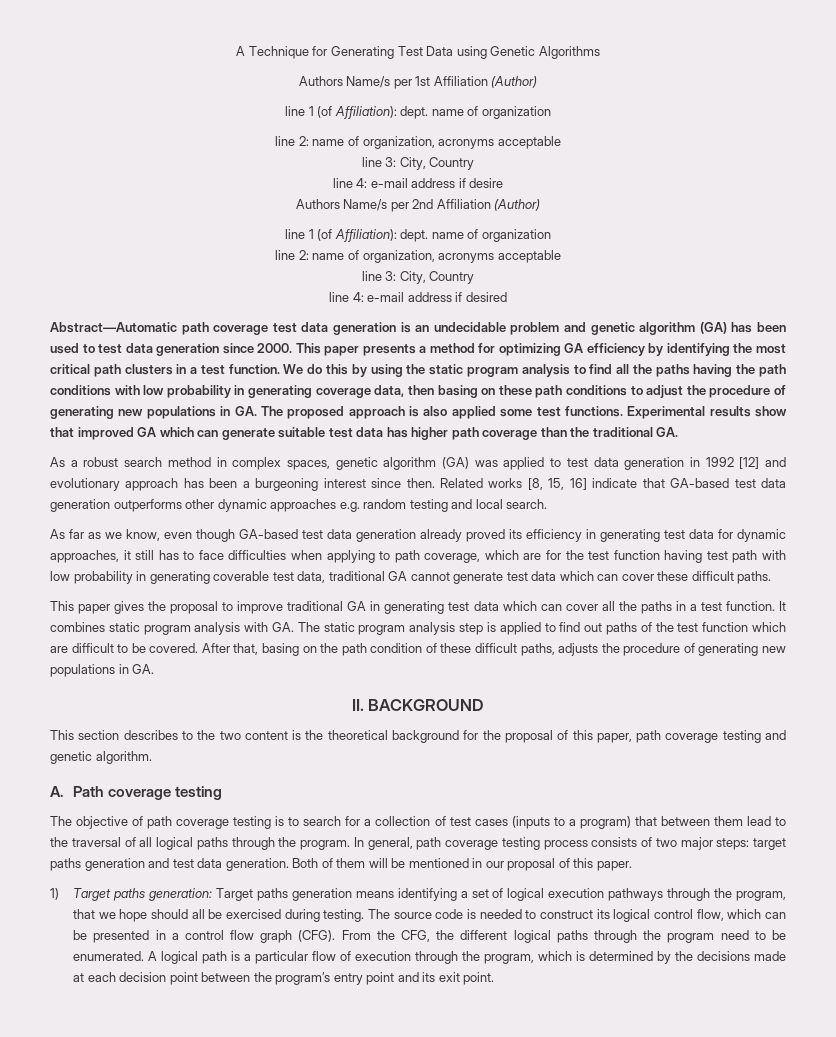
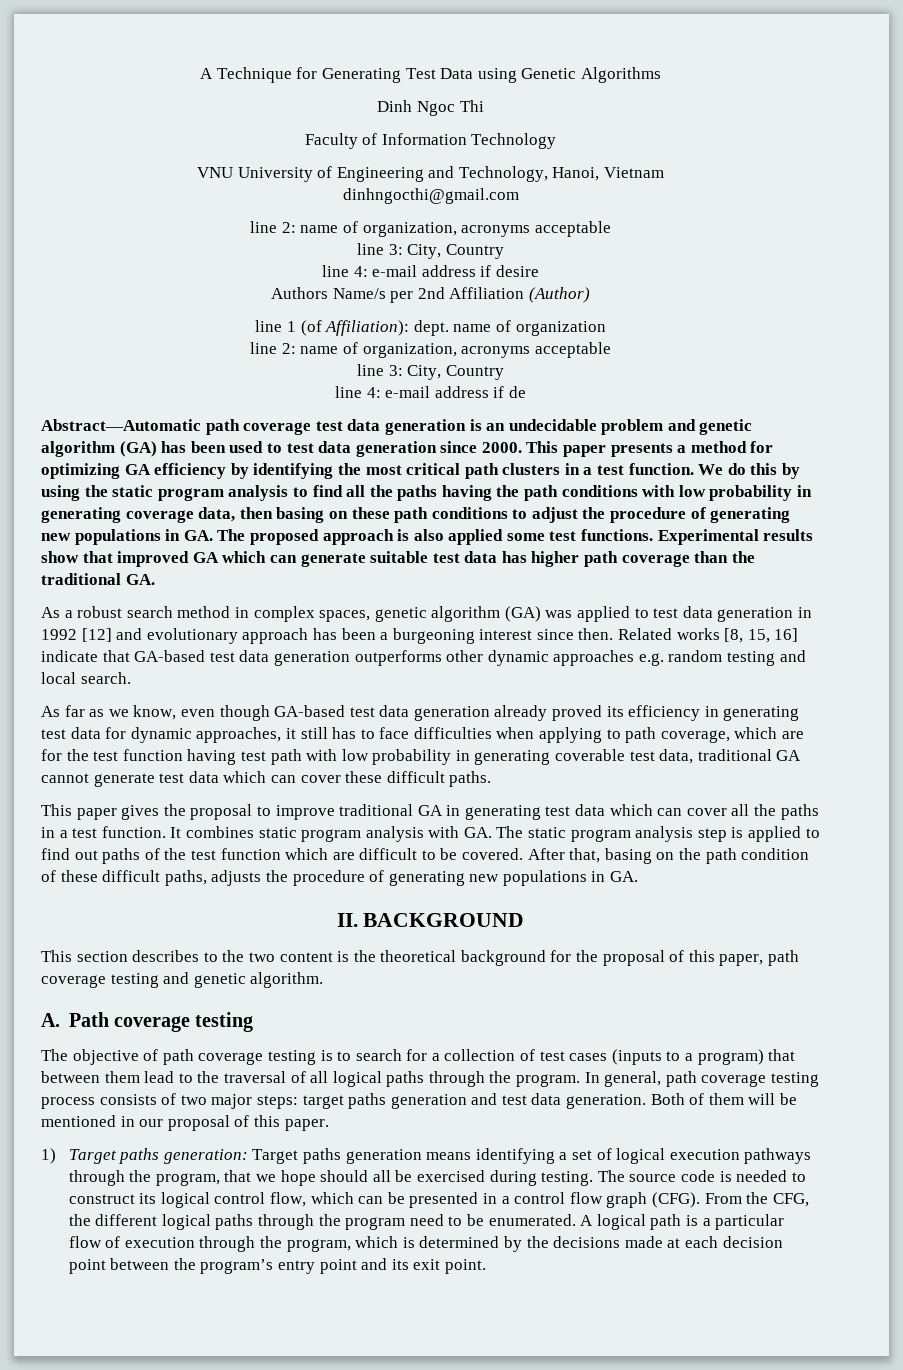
- Authors Name/s per 1st Affiliation (Author)
- line 1 (of Affiliation): dept. name of organization
+ Dinh Ngoc Thi
+ Faculty of Information Technology
+ VNU University of Engineering and Technology, Hanoi, Vietnam
+ dinhngocthi@gmail.com
- line 4: e-mail address if desired
+ line 4: e-mail address if de

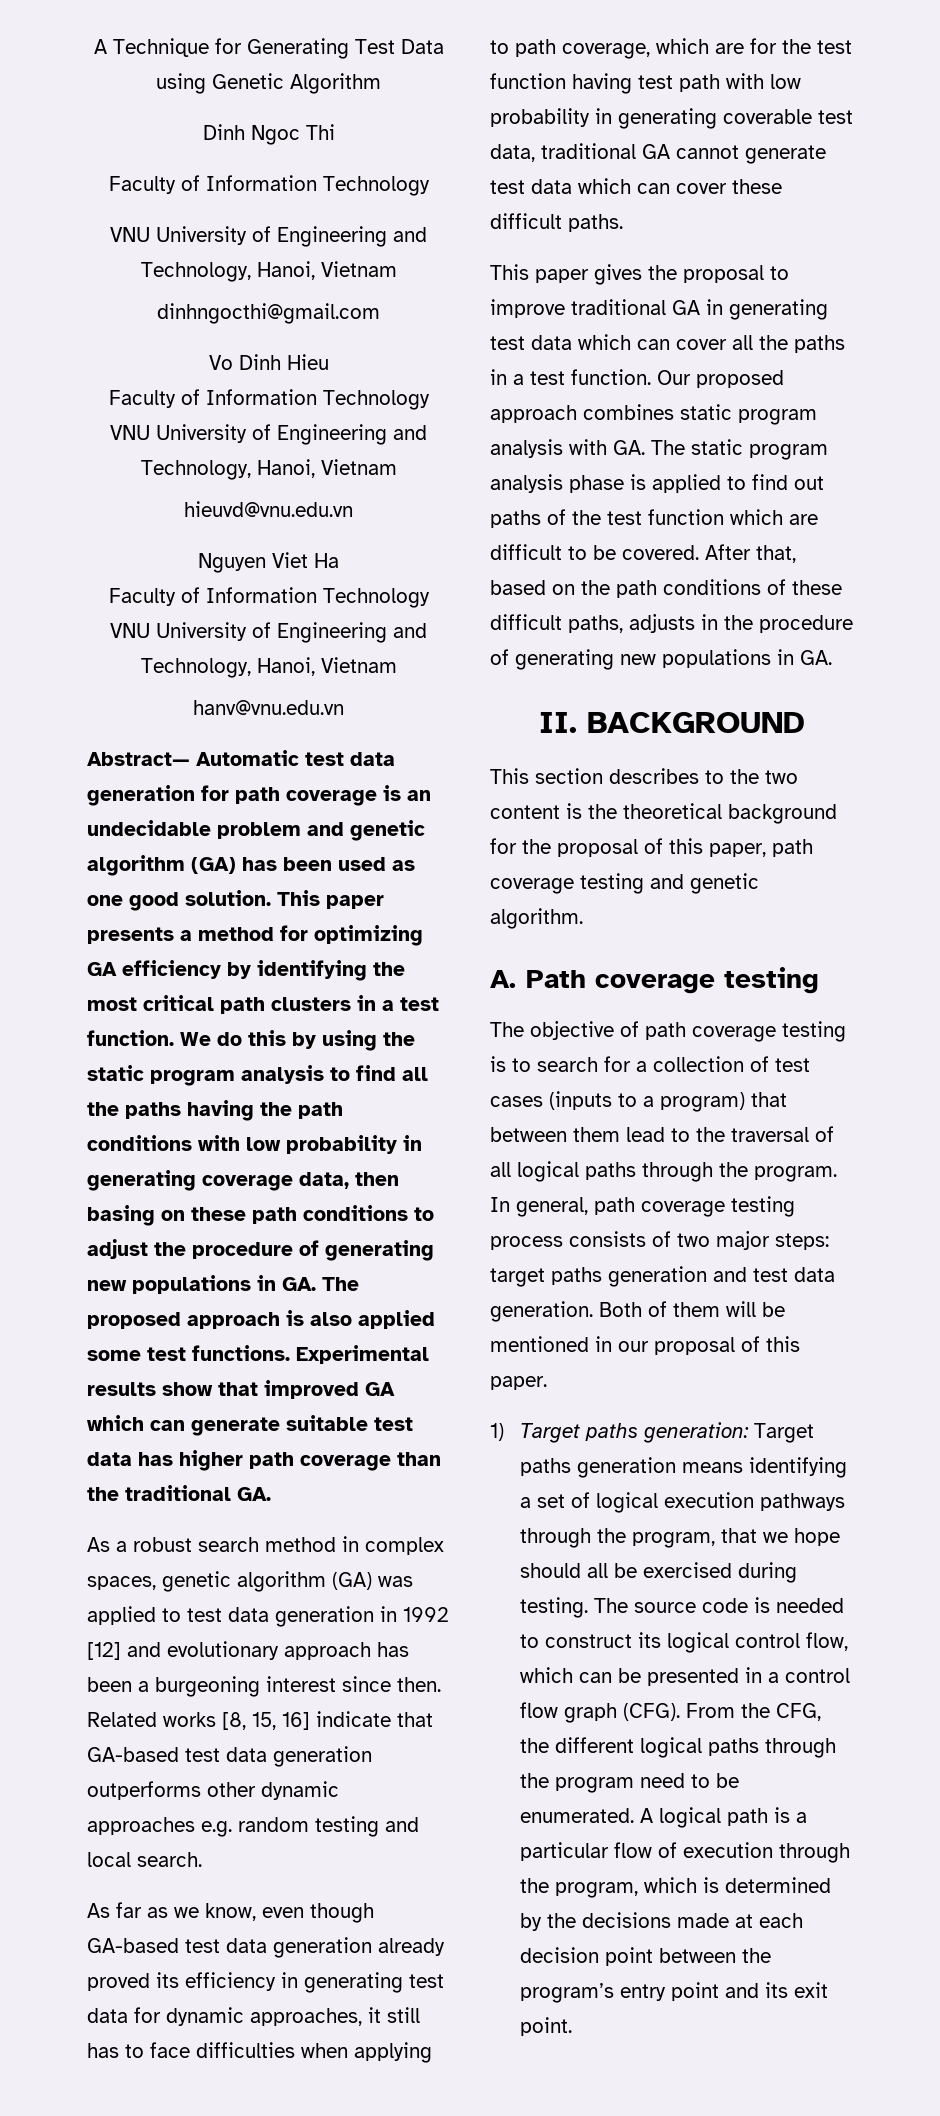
- A Technique for Generating Test Data using Genetic Algorithms
+ A Technique for Generating Test Data using Genetic Algorithm
  dinhngocthi@gmail.com
- line 2: name of organization, acronyms acceptable
- line 3: City, Country
- line 4: e-mail address if desire
- Authors Name/s per 2nd Affiliation (Author)
- line 1 (of Affiliation): dept. name of organization
- line 2: name of organization, acronyms acceptable
- line 3: City, Country
- line 4: e-mail address if de
- Abstract—Automatic path coverage test data generation is an undecidable problem and genetic algorithm (GA) has been used to test data generation since 2000.
+ Vo Dinh Hieu
+ Faculty of Information Technology VNU University of Engineering and Technology, Hanoi, Vietnam
+ hieuvd@vnu.edu.vn
+ Nguyen Viet Ha
+ Faculty of Information Technology VNU University of Engineering and Technology, Hanoi, Vietnam
+ hanv@vnu.edu.vn
+ Abstract— Automatic test data generation for path coverage is an undecidable problem and genetic algorithm (GA) has been used as one good solution.
- It combines static program analysis with GA. The static program analysis step is applied to find out paths of the test function which are difficult to be covered.
+ Our proposed approach combines static program analysis with GA. The static program analysis phase is applied to find out paths of the test function which are difficult to be covered.
- After that, basing on the path condition of these difficult paths, adjusts the procedure of generating new populations in GA.
+ After that, based on the path conditions of these difficult paths, adjusts in the procedure of generating new populations in GA.

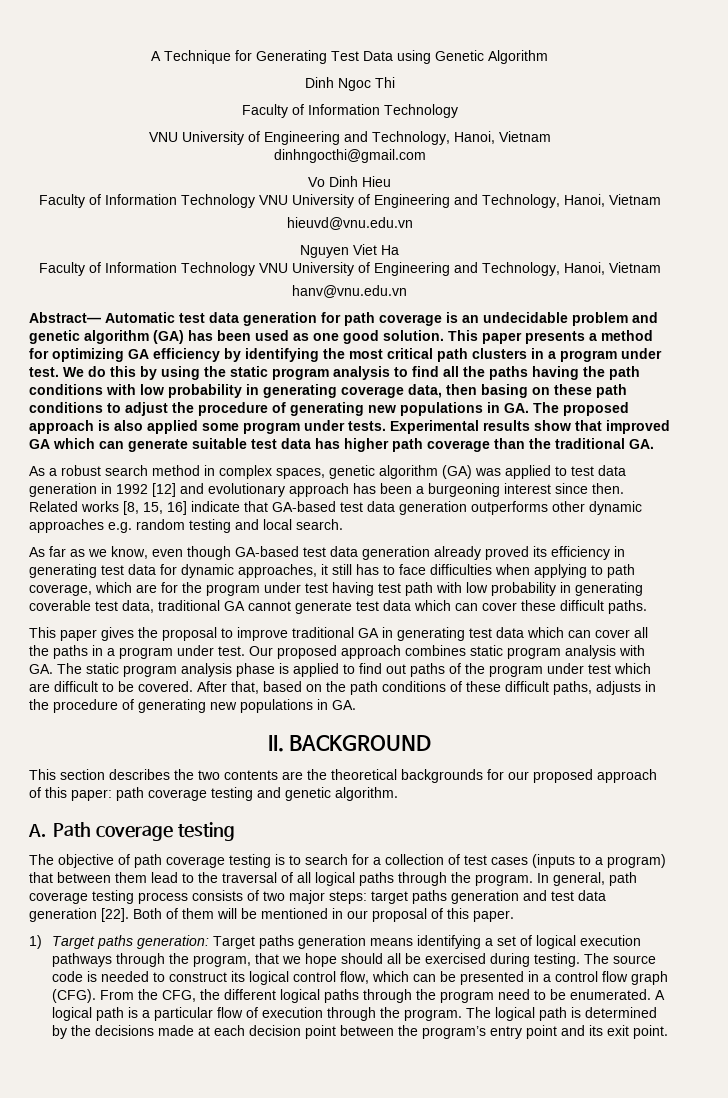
- This paper presents a method for optimizing GA efficiency by identifying the most critical path clusters in a test function.
+ This paper presents a method for optimizing GA efficiency by identifying the most critical path clusters in a program under test.
- We do this by using the static program analysis to find all the paths having the path conditions with low probability in generating coverage data, then basing on these path conditions to adjust the procedure of generating new populations in GA. The proposed approach is also applied some test functions.
+ We do this by using the static program analysis to find all the paths having the path conditions with low probability in generating coverage data, then basing on these path conditions to adjust the procedure of generating new populations in GA. The proposed approach is also applied some program under tests.
- As far as we know, even though GA-based test data generation already proved its efficiency in generating test data for dynamic approaches, it still has to face difficulties when applying to path coverage, which are for the test function having test path with low probability in generating coverable test data, traditional GA cannot generate test data which can cover these difficult paths.
+ As far as we know, even though GA-based test data generation already proved its efficiency in generating test data for dynamic approaches, it still has to face difficulties when applying to path coverage, which are for the program under test having test path with low probability in generating coverable test data, traditional GA cannot generate test data which can cover these difficult paths.
- This paper gives the proposal to improve traditional GA in generating test data which can cover all the paths in a test function.
+ This paper gives the proposal to improve traditional GA in generating test data which can cover all the paths in a program under test.
- Our proposed approach combines static program analysis with GA. The static program analysis phase is applied to find out paths of the test function which are difficult to be covered.
+ Our proposed approach combines static program analysis with GA. The static program analysis phase is applied to find out paths of the program under test which are difficult to be covered.
- This section describes to the two content is the theoretical background for the proposal of this paper, path coverage testing and genetic algorithm.
+ This section describes the two contents are the theoretical backgrounds for our proposed approach of this paper: path coverage testing and genetic algorithm.
- In general, path coverage testing process consists of two major steps: target paths generation and test data generation.
+ In general, path coverage testing process consists of two major steps: target paths generation and test data generation [22].
- A logical path is a particular flow of execution through the program, which is determined by the decisions made at each decision point between the program’s entry point and its exit point.
+ A logical path is a particular flow of execution through the program. The logical path is determined by the decisions made at each decision point between the program’s entry point and its exit point.

